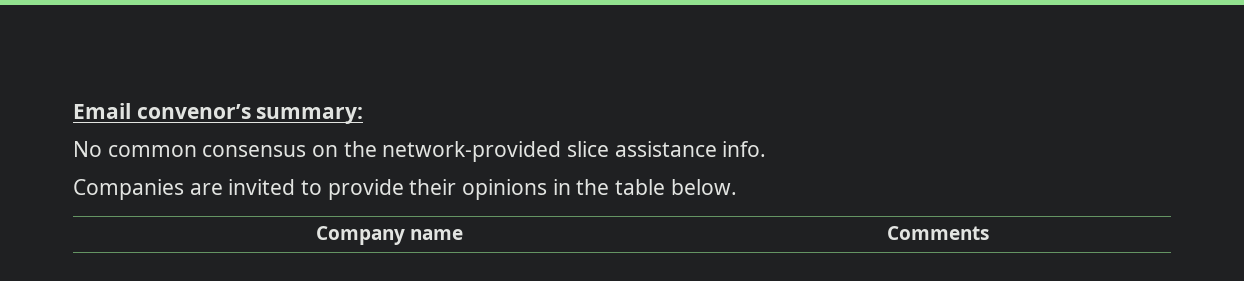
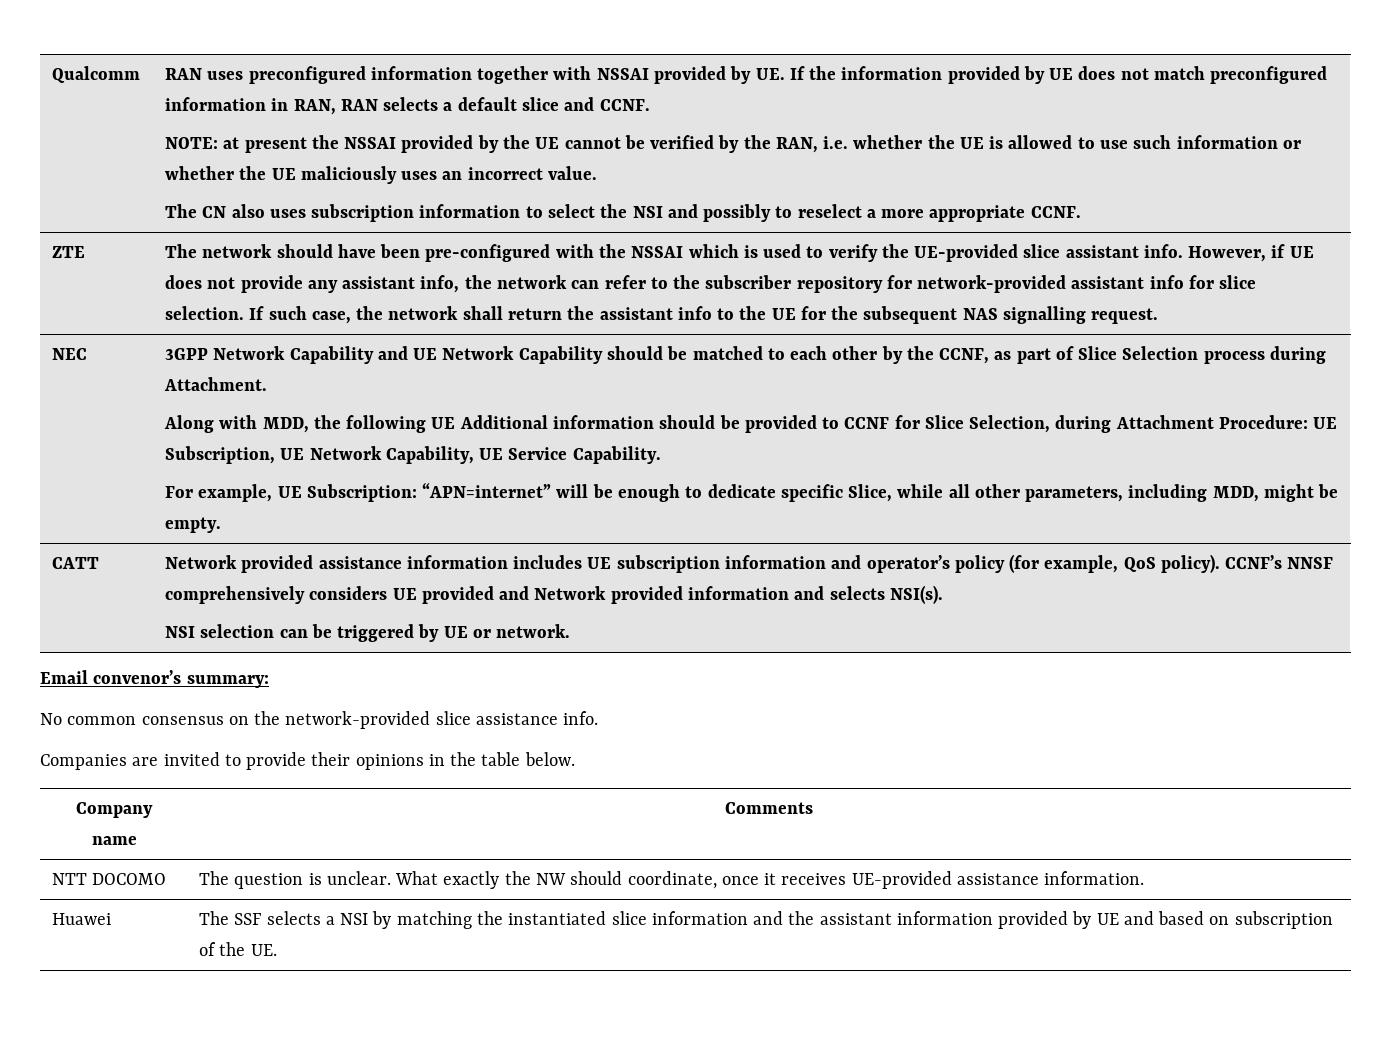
+ Qualcomm | RAN uses preconfigured information together with NSSAI provided by UE. If the information provided by UE does not match preconfigured information in RAN, RAN selects a default slice and CCNF.
+ NOTE: at present the NSSAI provided by the UE cannot be verified by the RAN, i.e. whether the UE is allowed to use such information or whether the UE maliciously uses an incorrect value.
+ The CN also uses subscription information to select the NSI and possibly to reselect a more appropriate CCNF.
+ ZTE | The network should have been pre-configured with the NSSAI which is used to verify the UE-provided slice assistant info. However, if UE does not provide any assistant info, the network can refer to the subscriber repository for network-provided assistant info for slice selection. If such case, the network shall return the assistant info to the UE for the subsequent NAS signalling request.
+ NEC | 3GPP Network Capability and UE Network Capability should be matched to each other by the CCNF, as part of Slice Selection process during Attachment.
+ Along with MDD, the following UE Additional information should be provided to CCNF for Slice Selection, during Attachment Procedure: UE Subscription, UE Network Capability, UE Service Capability.
+ For example, UE Subscription: “APN=internet” will be enough to dedicate specific Slice, while all other parameters, including MDD, might be empty.
+ CATT | Network provided assistance information includes UE subscription information and operator’s policy (for example, QoS policy). CCNF’s NNSF comprehensively considers UE provided and Network provided information and selects NSI(s).
+ NSI selection can be triggered by UE or network.
+ NTT DOCOMO | The question is unclear. What exactly the NW should coordinate, once it receives UE-provided assistance information.
+ Huawei | The SSF selects a NSI by matching the instantiated slice information and the assistant information provided by UE and based on subscription of the UE.

